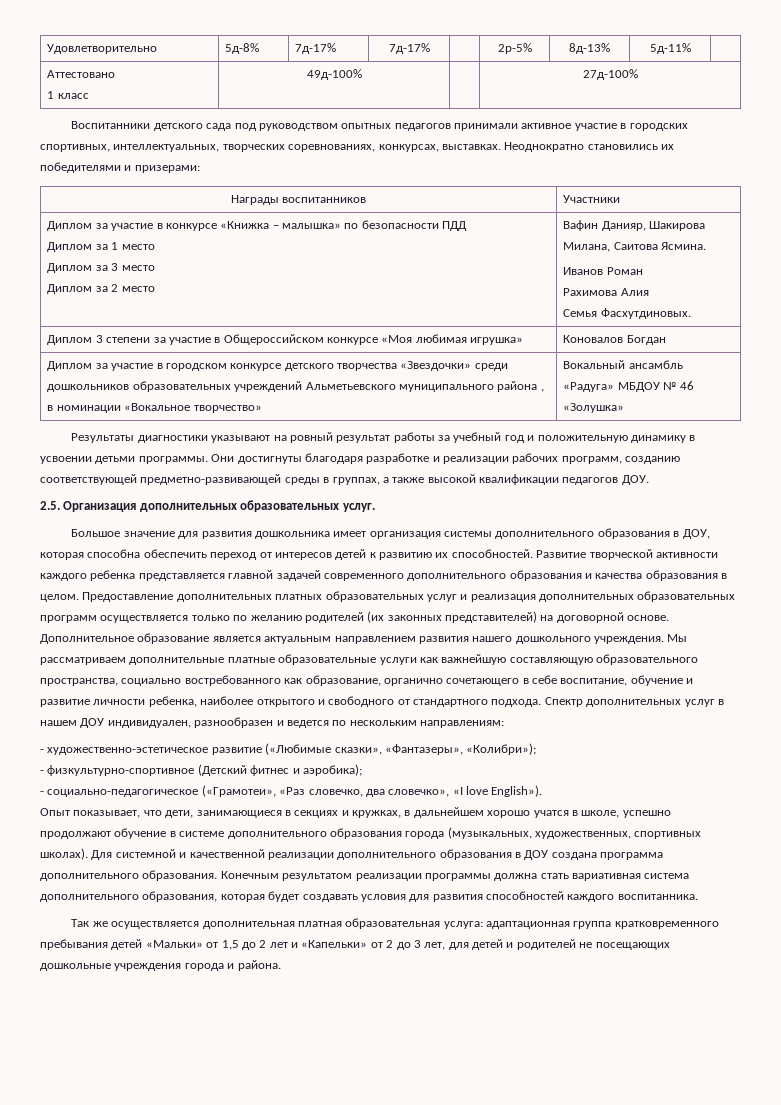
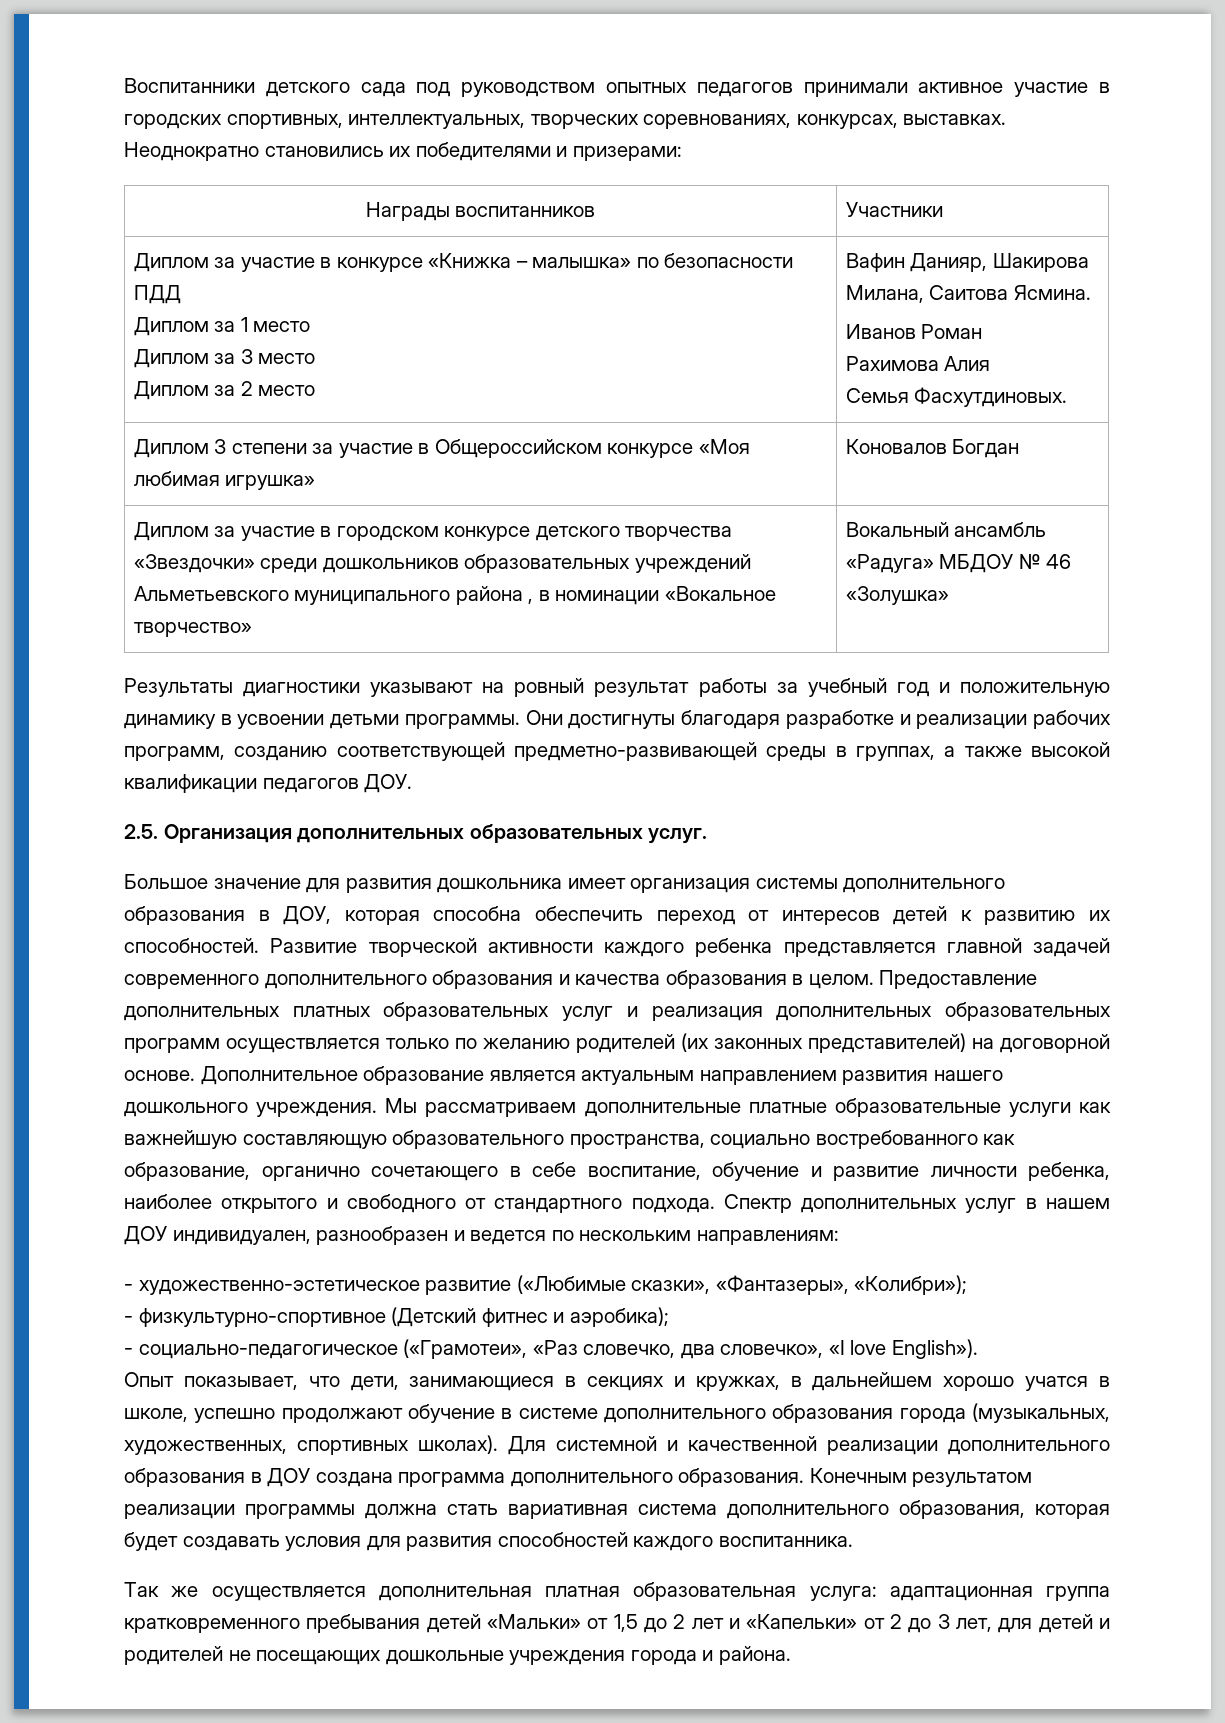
- Удовлетворительно | 5д-8% | 7д-17% | 7д-17% | | 2р-5% | 8д-13% | 5д-11% |
- Аттестовано
- 1 класс | 49д-100% | | 27д-100%

